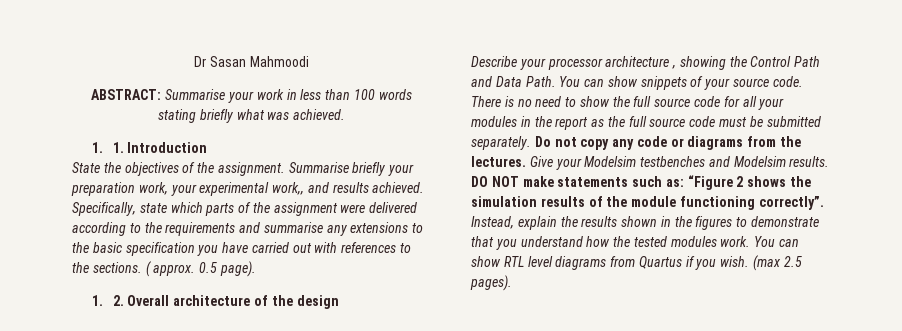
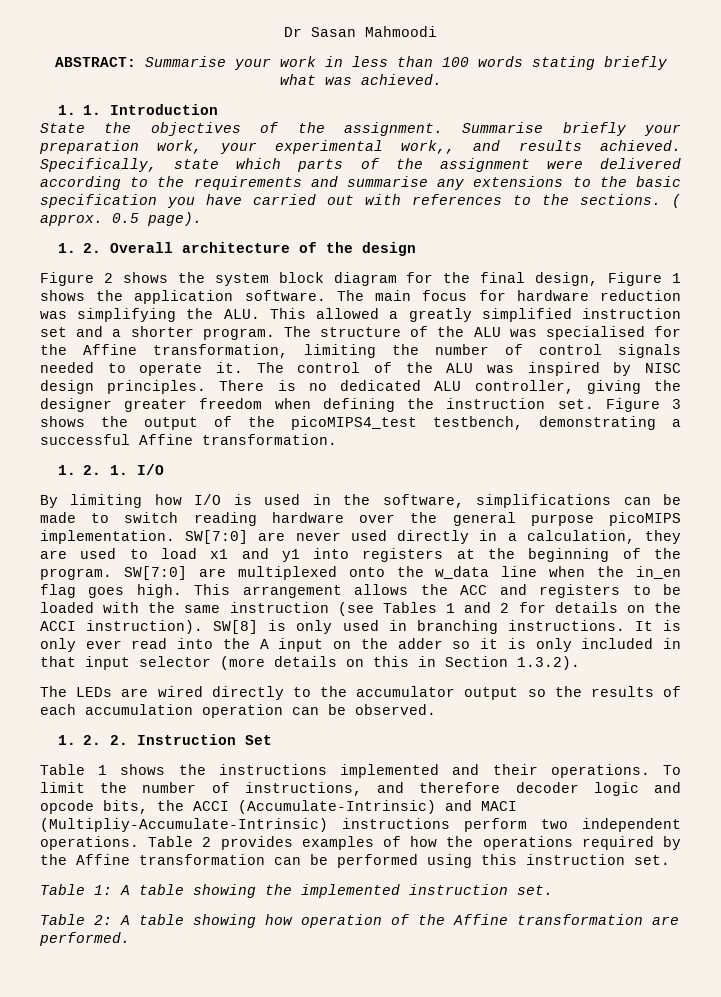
- Describe your processor architecture , showing the Control Path and Data Path. You can show snippets of your source code. There is no need to show the full source code for all your modules in the report as the full source code must be submitted separately. Do not copy any code or diagrams from the lectures. Give your Modelsim testbenches and Modelsim results. DO NOT make statements such as: “Figure 2 shows the simulation results of the module functioning correctly”. Instead, explain the results shown in the figures to demonstrate that you understand how the tested modules work. You can show RTL level diagrams from Quartus if you wish. (max 2.5 pages).
+ Figure 2 shows the system block diagram for the final design, Figure 1 shows the application software. The main focus for hardware reduction was simplifying the ALU. This allowed a greatly simplified instruction set and a shorter program. The structure of the ALU was specialised for the Affine transformation, limiting the number of control signals needed to operate it. The control of the ALU was inspired by NISC design principles. There is no dedicated ALU controller, giving the designer greater freedom when defining the instruction set. Figure 3 shows the output of the picoMIPS4_test testbench, demonstrating a successful Affine transformation.
+ 1. 2. 1. I/O
+ By limiting how I/O is used in the software, simplifications can be made to switch reading hardware over the general purpose picoMIPS implementation. SW[7:0] are never used directly in a calculation, they are used to load x1 and y1 into registers at the beginning of the program. SW[7:0] are multiplexed onto the w_data line when the in_en flag goes high. This arrangement allows the ACC and registers to be loaded with the same instruction (see Tables 1 and 2 for details on the ACCI instruction). SW[8] is only used in branching instructions. It is only ever read into the A input on the adder so it is only included in that input selector (more details on this in Section 1.3.2).
+ The LEDs are wired directly to the accumulator output so the results of each accumulation operation can be observed.
+ 1. 2. 2. Instruction Set
+ Table 1 shows the instructions implemented and their operations. To limit the number of instructions, and therefore decoder logic and opcode bits, the ACCI (Accumulate-Intrinsic) and MACI (Multipliy-Accumulate-Intrinsic) instructions perform two independent operations. Table 2 provides examples of how the operations required by the Affine transformation can be performed using this instruction set.
+ Table 1: A table showing the implemented instruction set.
+ Table 2: A table showing how operation of the Affine transformation are performed.

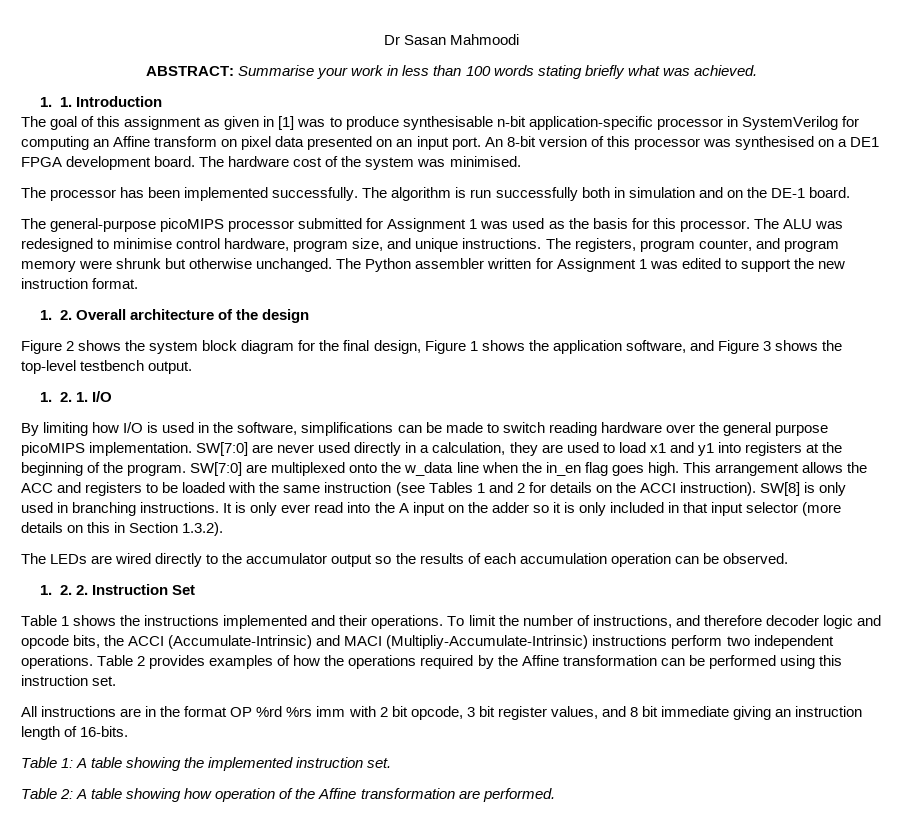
- State the objectives of the assignment. Summarise briefly your preparation work, your experimental work,, and results achieved. Specifically, state which parts of the assignment were delivered according to the requirements and summarise any extensions to the basic specification you have carried out with references to the sections. ( approx. 0.5 page).
+ The goal of this assignment as given in [1] was to produce synthesisable n-bit application-specific processor in SystemVerilog for computing an Affine transform on pixel data presented on an input port. An 8-bit version of this processor was synthesised on a DE1 FPGA development board. The hardware cost of the system was minimised.
+ The processor has been implemented successfully. The algorithm is run successfully both in simulation and on the DE-1 board.
+ The general-purpose picoMIPS processor submitted for Assignment 1 was used as the basis for this processor. The ALU was redesigned to minimise control hardware, program size, and unique instructions. The registers, program counter, and program memory were shrunk but otherwise unchanged. The Python assembler written for Assignment 1 was edited to support the new instruction format.
- Figure 2 shows the system block diagram for the final design, Figure 1 shows the application software. The main focus for hardware reduction was simplifying the ALU. This allowed a greatly simplified instruction set and a shorter program. The structure of the ALU was specialised for the Affine transformation, limiting the number of control signals needed to operate it. The control of the ALU was inspired by NISC design principles. There is no dedicated ALU controller, giving the designer greater freedom when defining the instruction set. Figure 3 shows the output of the picoMIPS4_test testbench, demonstrating a successful Affine transformation.
+ Figure 2 shows the system block diagram for the final design, Figure 1 shows the application software, and Figure 3 shows the top-level testbench output.
+ All instructions are in the format OP %rd %rs imm with 2 bit opcode, 3 bit register values, and 8 bit immediate giving an instruction length of 16-bits.

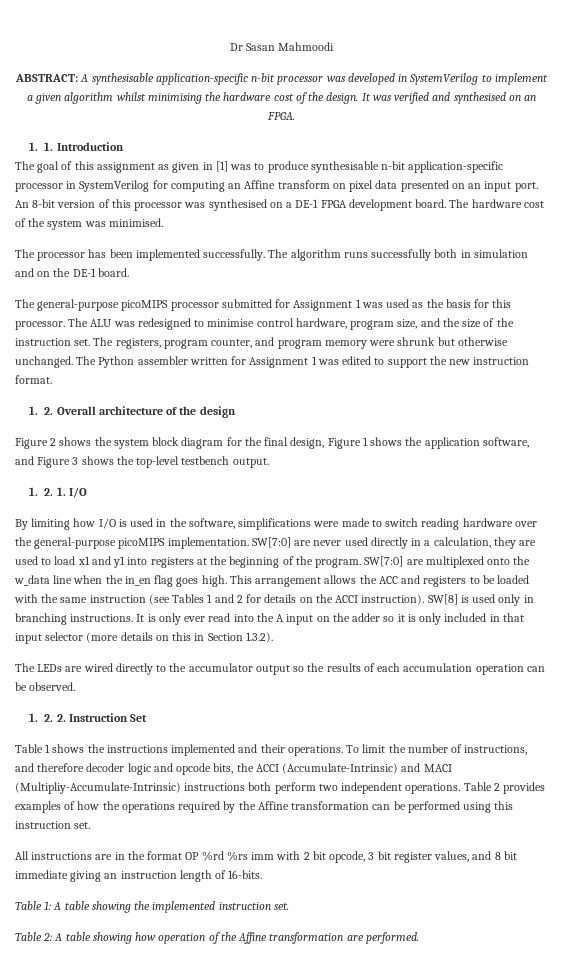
- ABSTRACT: Summarise your work in less than 100 words stating briefly what was achieved.
+ ABSTRACT: A synthesisable application-specific n-bit processor was developed in SystemVerilog to implement a given algorithm whilst minimising the hardware cost of the design. It was verified and synthesised on an FPGA.
- An 8-bit version of this processor was synthesised on a DE1 FPGA development board.
+ An 8-bit version of this processor was synthesised on a DE-1 FPGA development board.
- The algorithm is run successfully both in simulation and on the DE-1 board.
+ The algorithm runs successfully both in simulation and on the DE-1 board.
- The ALU was redesigned to minimise control hardware, program size, and unique instructions.
+ The ALU was redesigned to minimise control hardware, program size, and the size of the instruction set.
- By limiting how I/O is used in the software, simplifications can be made to switch reading hardware over the general purpose picoMIPS implementation.
+ By limiting how I/O is used in the software, simplifications were made to switch reading hardware over the general-purpose picoMIPS implementation.
- SW[8] is only used in branching instructions.
+ SW[8] is used only in branching instructions.
- To limit the number of instructions, and therefore decoder logic and opcode bits, the ACCI (Accumulate-Intrinsic) and MACI (Multipliy-Accumulate-Intrinsic) instructions perform two independent operations.
+ To limit the number of instructions, and therefore decoder logic and opcode bits, the ACCI (Accumulate-Intrinsic) and MACI (Multipliy-Accumulate-Intrinsic) instructions both perform two independent operations.

